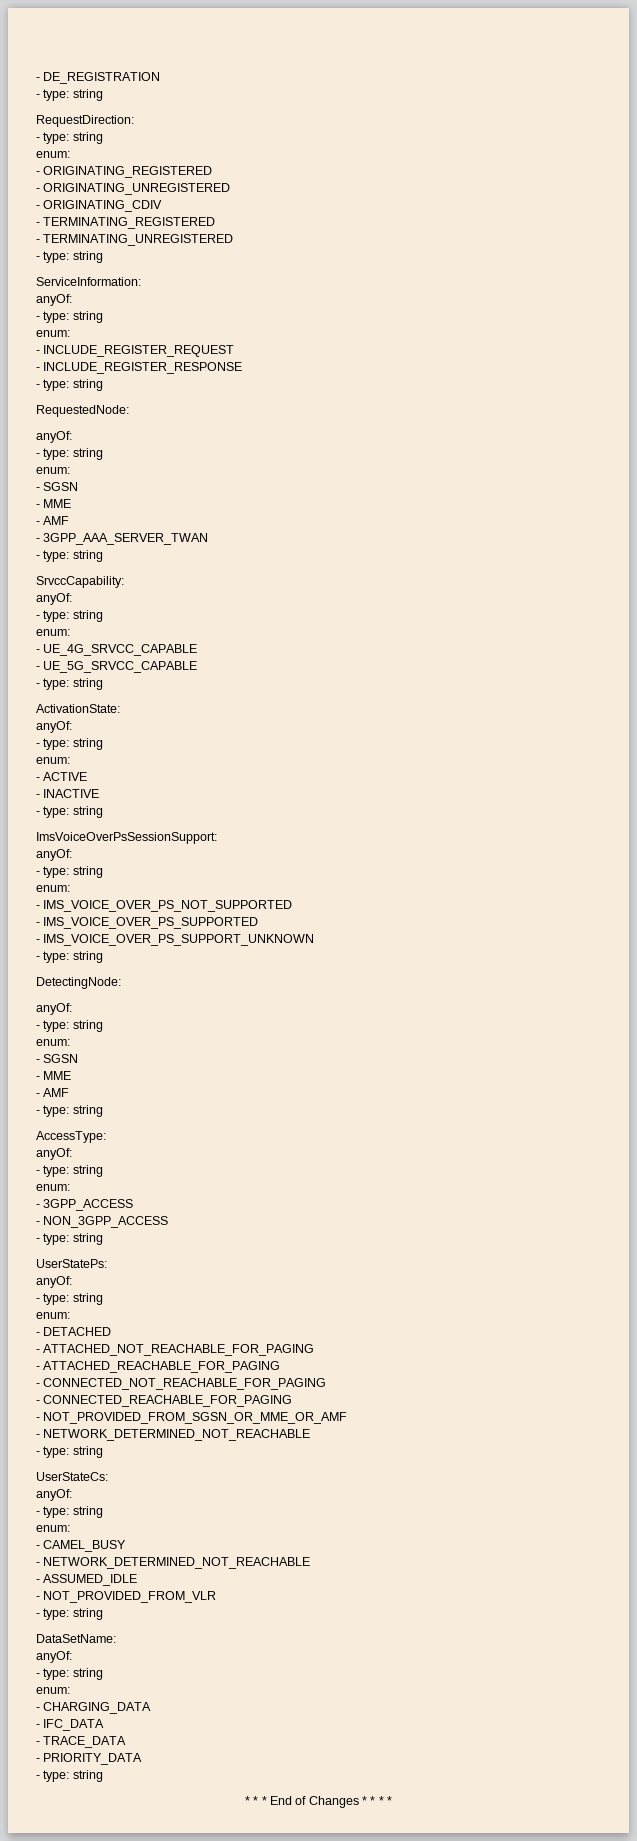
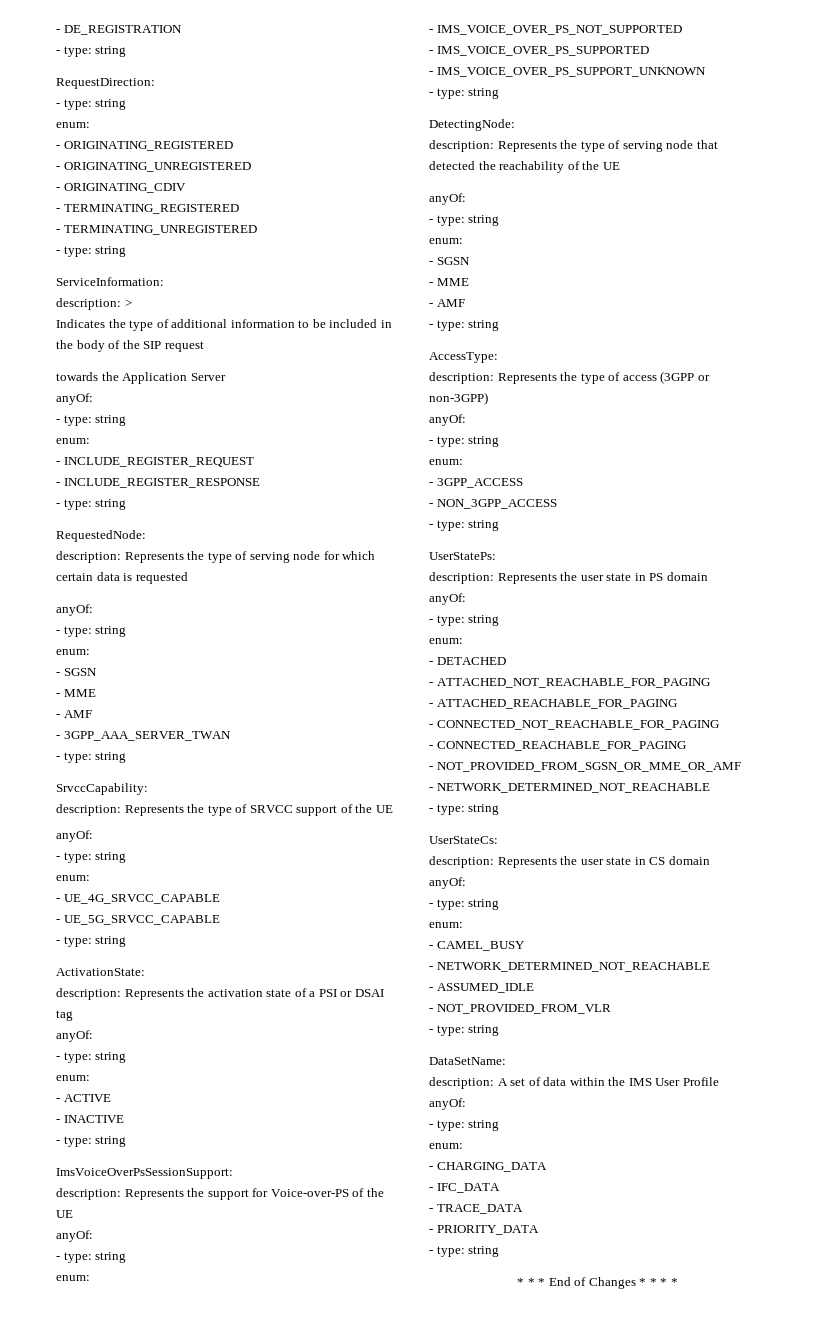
+ description: >
+ Indicates the type of additional information to be included in the body of the SIP request
+ towards the Application Server
+ description: Represents the type of serving node for which certain data is requested
+ description: Represents the type of SRVCC support of the UE
+ description: Represents the activation state of a PSI or DSAI tag
+ description: Represents the support for Voice-over-PS of the UE
+ description: Represents the type of serving node that detected the reachability of the UE
+ description: Represents the type of access (3GPP or non-3GPP)
+ description: Represents the user state in PS domain
+ description: Represents the user state in CS domain
+ description: A set of data within the IMS User Profile

